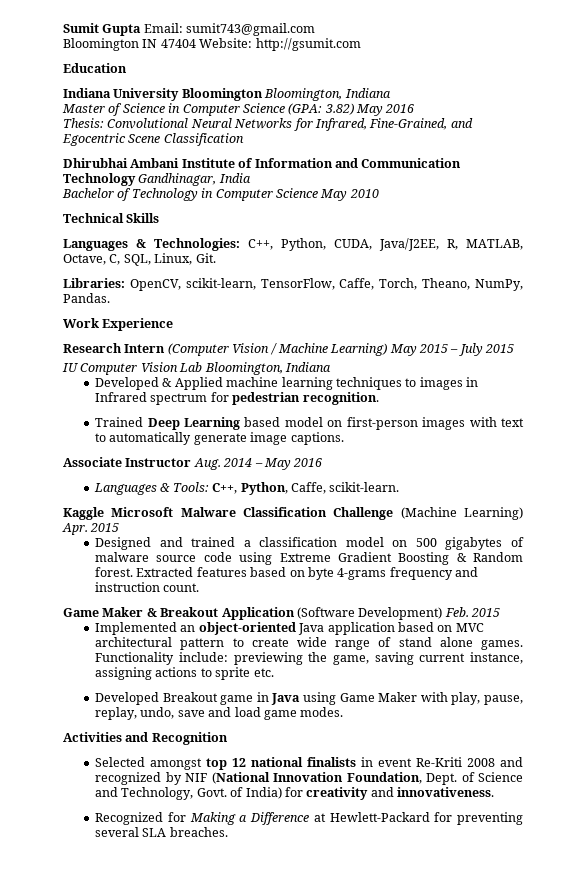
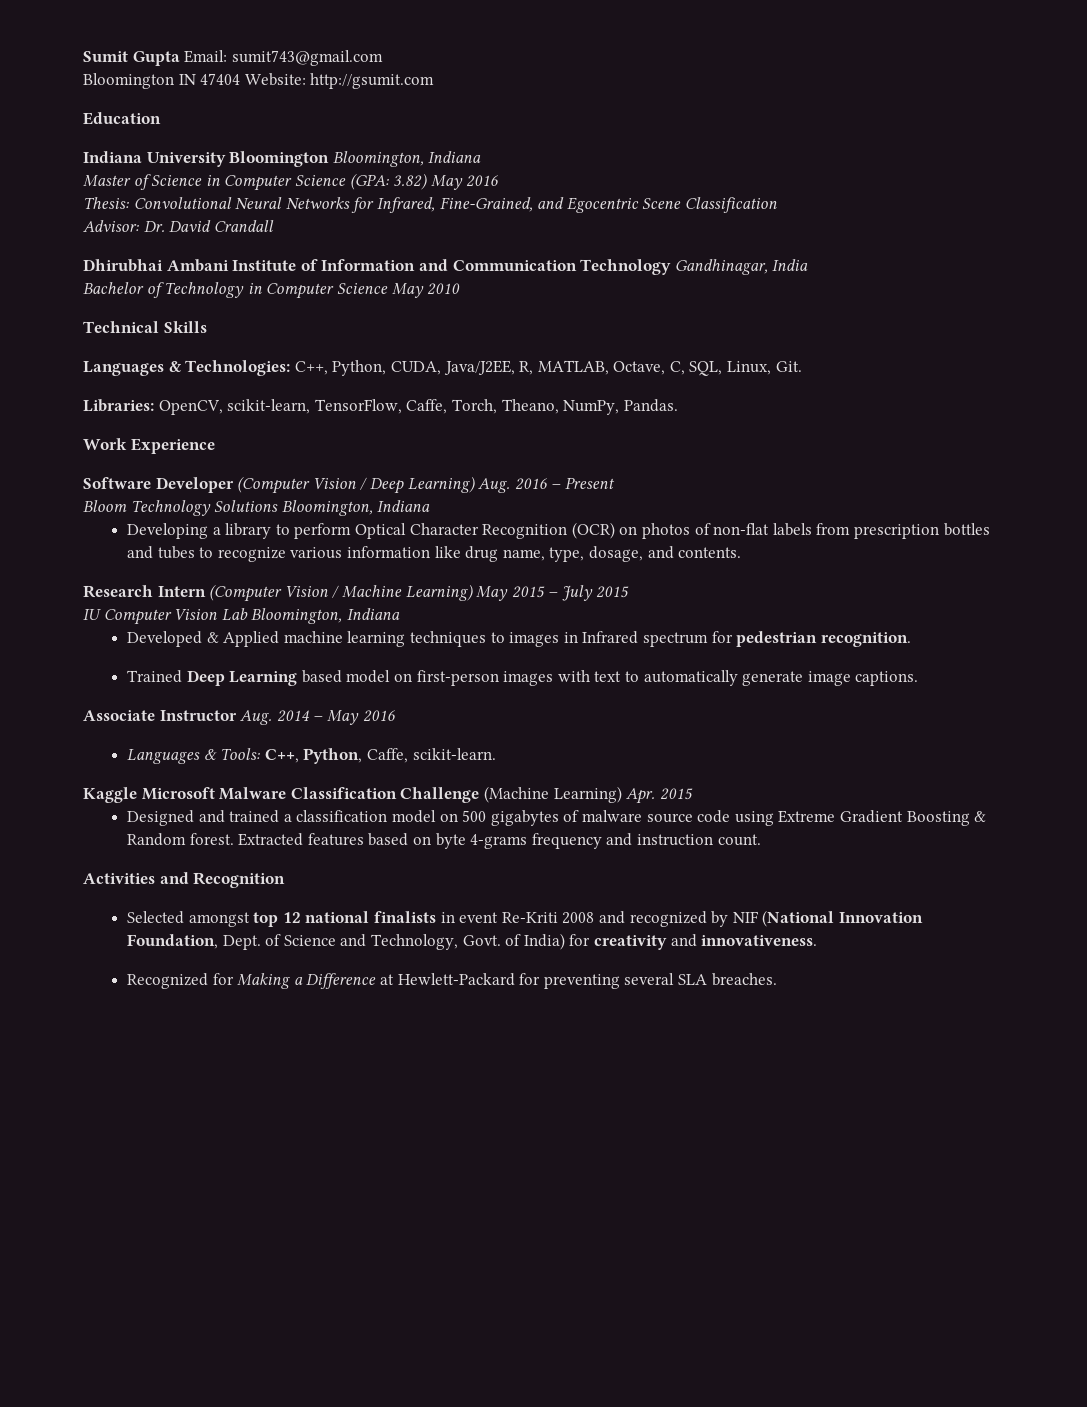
+ Advisor: Dr. David Crandall
+ Software Developer (Computer Vision / Deep Learning) Aug. 2016 – Present
+ Bloom Technology Solutions Bloomington, Indiana
+ Developing a library to perform Optical Character Recognition (OCR) on photos of non-flat labels from prescription bottles and tubes to recognize various information like drug name, type, dosage, and contents.
- Game Maker & Breakout Application (Software Development) Feb. 2015
- Implemented an object-oriented Java application based on MVC architectural pattern to create wide range of stand alone games. Functionality include: previewing the game, saving current instance, assigning actions to sprite etc.
- Developed Breakout game in Java using Game Maker with play, pause, replay, undo, save and load game modes.

